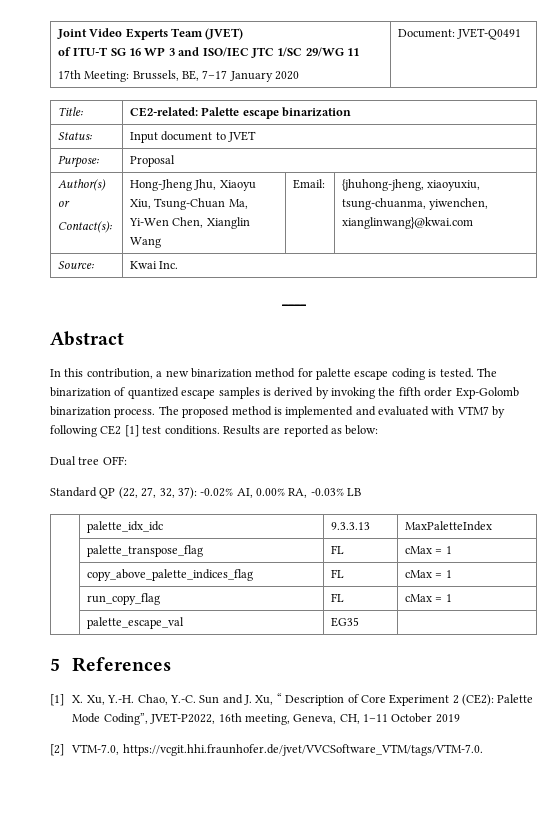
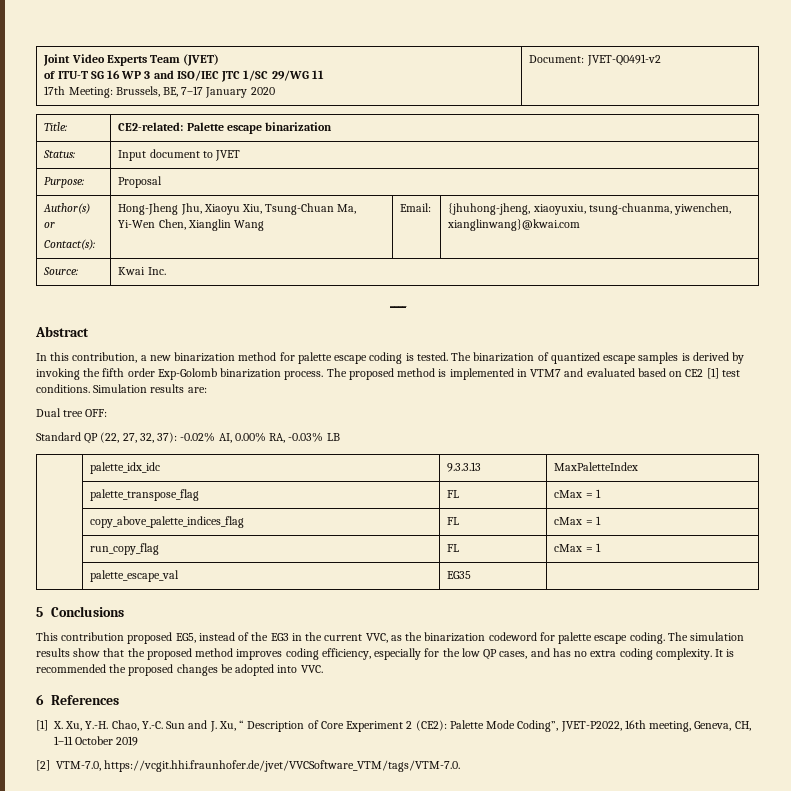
  Joint Video Experts Team (JVET)
  of ITU-T SG 16 WP 3 and ISO/IEC JTC 1/SC 29/WG 11
- 17th Meeting: Brussels, BE, 7–17 January 2020 | Document: JVET-Q0491
+ 17th Meeting: Brussels, BE, 7–17 January 2020 | Document: JVET-Q0491-v2
- The proposed method is implemented and evaluated with VTM7 by following CE2 [1] test conditions. Results are reported as below:
+ The proposed method is implemented in VTM7 and evaluated based on CE2 [1] test conditions. Simulation results are:
- 5 References
+ 5 Conclusions
+ This contribution proposed EG5, instead of the EG3 in the current VVC, as the binarization codeword for palette escape coding. The simulation results show that the proposed method improves coding efficiency, especially for the low QP cases, and has no extra coding complexity. It is recommended the proposed changes be adopted into VVC.
+ 6 References

